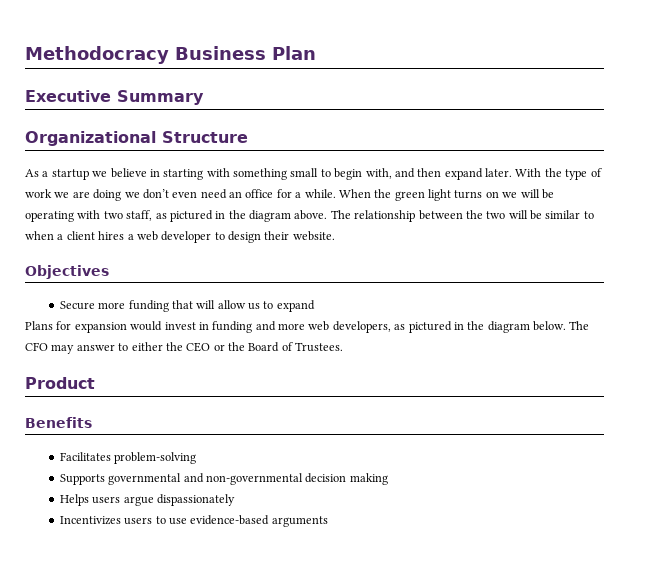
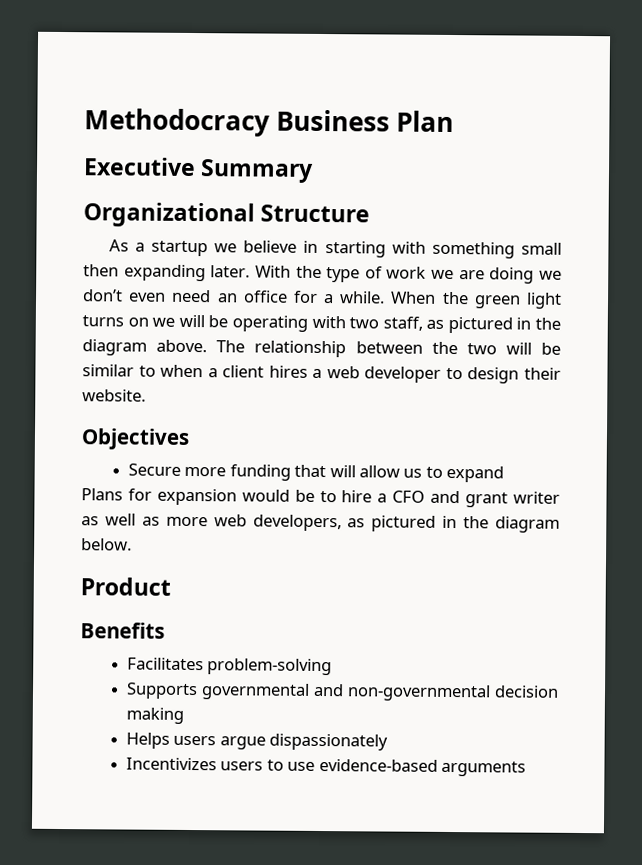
- As a startup we believe in starting with something small to begin with, and then expand later.
+ As a startup we believe in starting with something small then expanding later.
- Plans for expansion would invest in funding and more web developers, as pictured in the diagram below. The CFO may answer to either the CEO or the Board of Trustees.
+ Plans for expansion would be to hire a CFO and grant writer as well as more web developers, as pictured in the diagram below.

